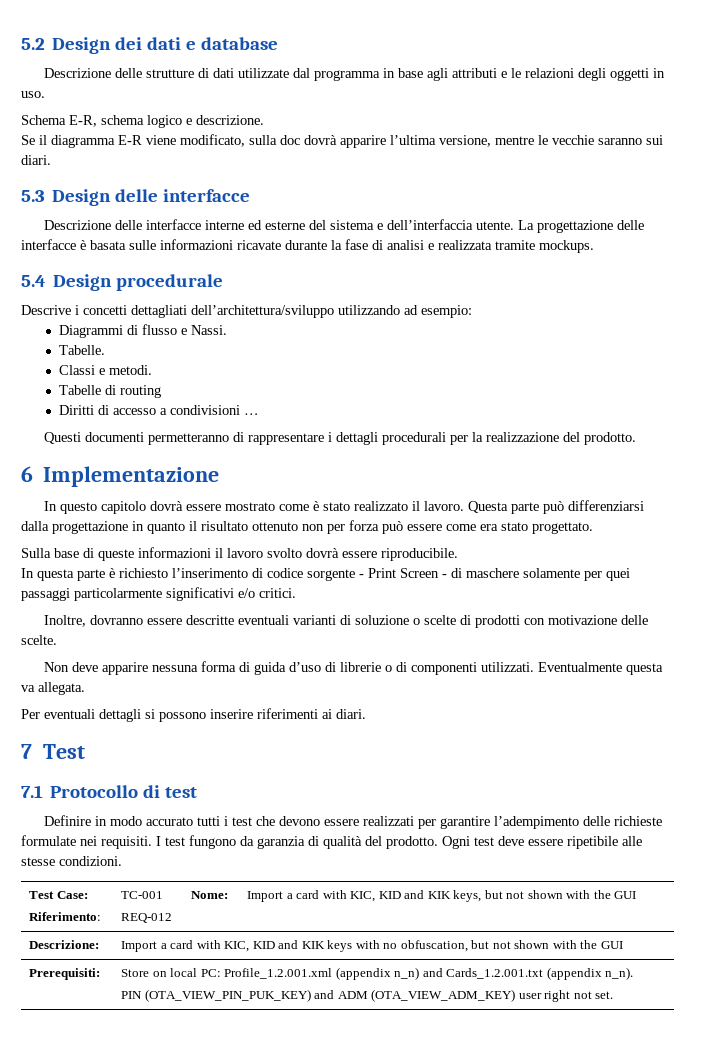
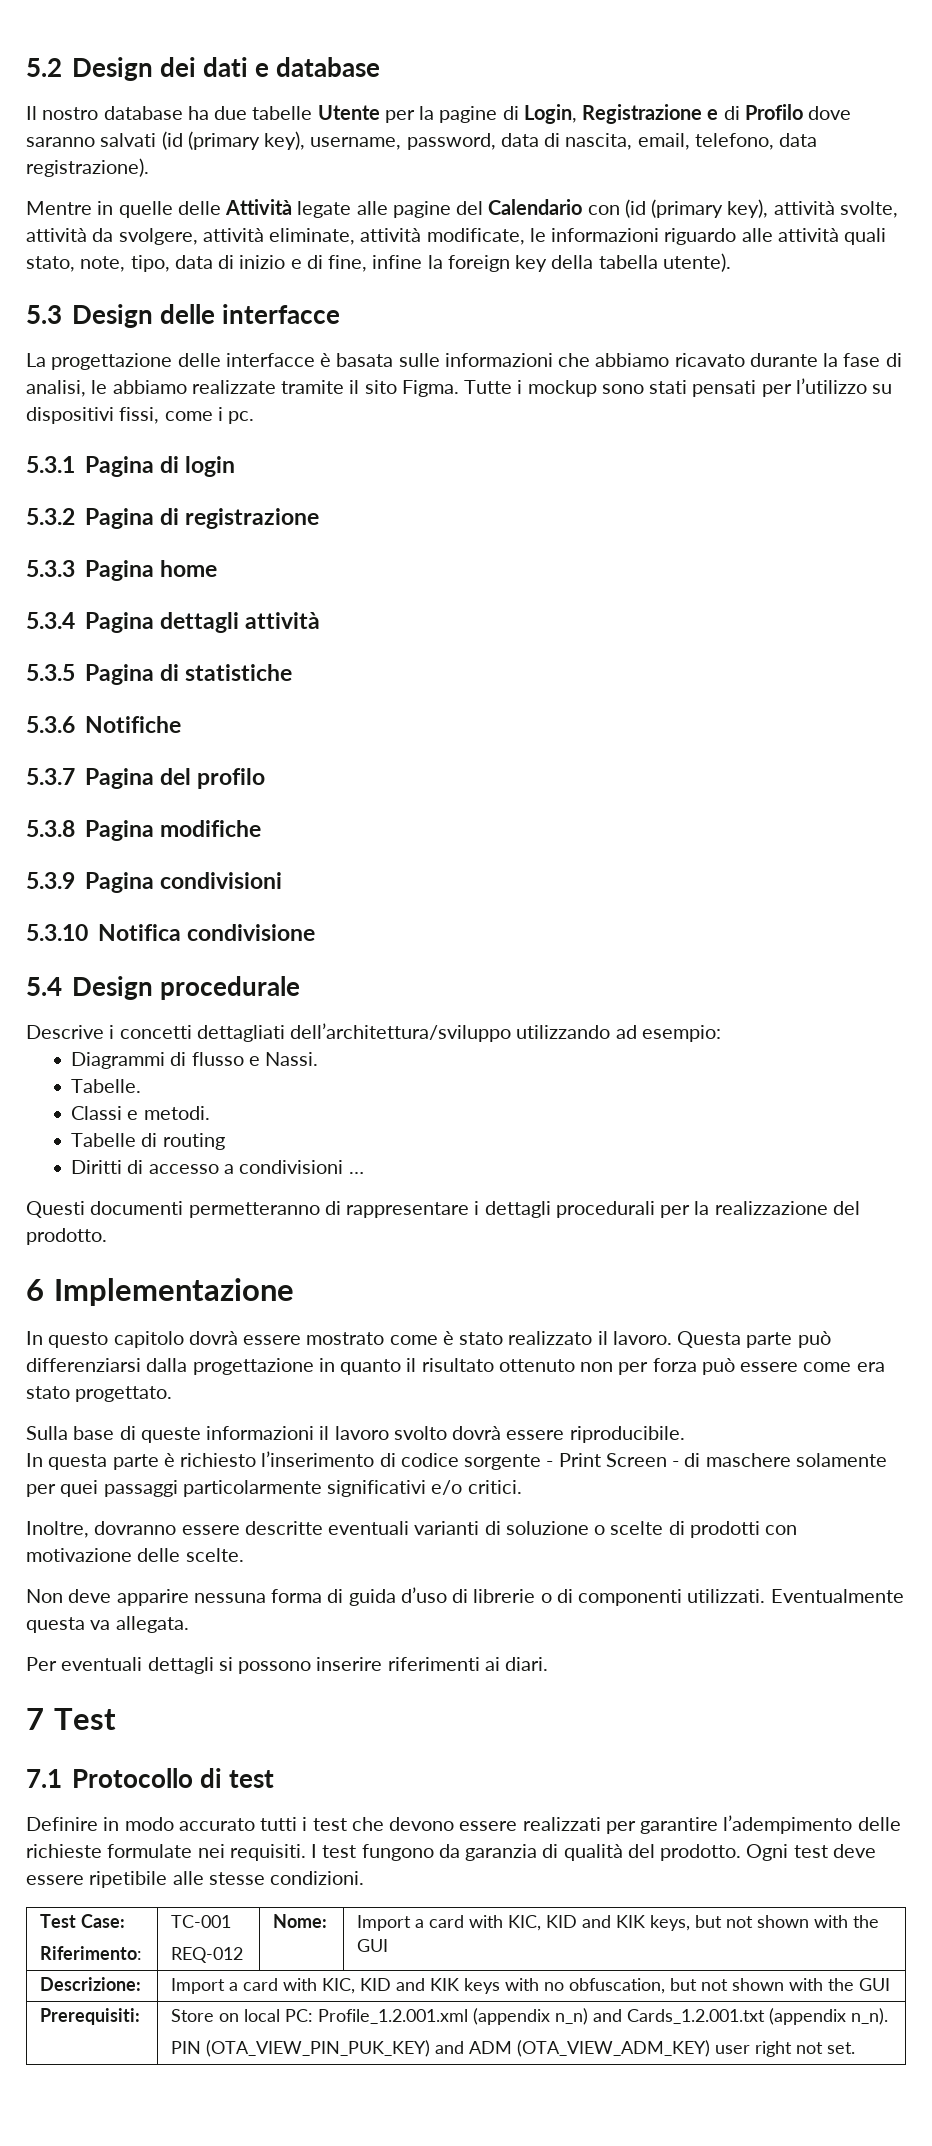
- Descrizione delle strutture di dati utilizzate dal programma in base agli attributi e le relazioni degli oggetti in uso.
- Schema E-R, schema logico e descrizione.
- Se il diagramma E-R viene modificato, sulla doc dovrà apparire l’ultima versione, mentre le vecchie saranno sui diari.
+ Il nostro database ha due tabelle Utente per la pagine di Login, Registrazione e di Profilo dove saranno salvati (id (primary key), username, password, data di nascita, email, telefono, data registrazione).
+ Mentre in quelle delle Attività legate alle pagine del Calendario con (id (primary key), attività svolte, attività da svolgere, attività eliminate, attività modificate, le informazioni riguardo alle attività quali stato, note, tipo, data di inizio e di fine, infine la foreign key della tabella utente).
  5.3 Design delle interfacce
- Descrizione delle interfacce interne ed esterne del sistema e dell’interfaccia utente. La progettazione delle interfacce è basata sulle informazioni ricavate durante la fase di analisi e realizzata tramite mockups.
+ La progettazione delle interfacce è basata sulle informazioni che abbiamo ricavato durante la fase di analisi, le abbiamo realizzate tramite il sito Figma. Tutte i mockup sono stati pensati per l’utilizzo su dispositivi fissi, come i pc.
+ 5.3.1 Pagina di login
+ 5.3.2 Pagina di registrazione
+ 5.3.3 Pagina home
+ 5.3.4 Pagina dettagli attività
+ 5.3.5 Pagina di statistiche
+ 5.3.6 Notifiche
+ 5.3.7 Pagina del profilo
+ 5.3.8 Pagina modifiche
+ 5.3.9 Pagina condivisioni
+ 5.3.10 Notifica condivisione

